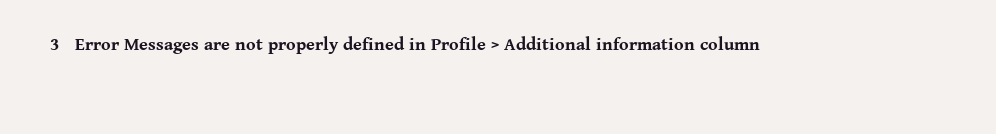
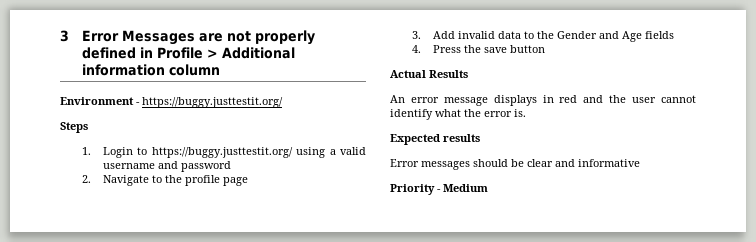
+ Environment - https://buggy.justtestit.org/
+ Steps
+ 1. Login to https://buggy.justtestit.org/ using a valid username and password
+ 2. Navigate to the profile page
+ 3. Add invalid data to the Gender and Age fields
+ 4. Press the save button
+ Actual Results
+ An error message displays in red and the user cannot identify what the error is.
+ Expected results
+ Error messages should be clear and informative
+ Priority - Medium

